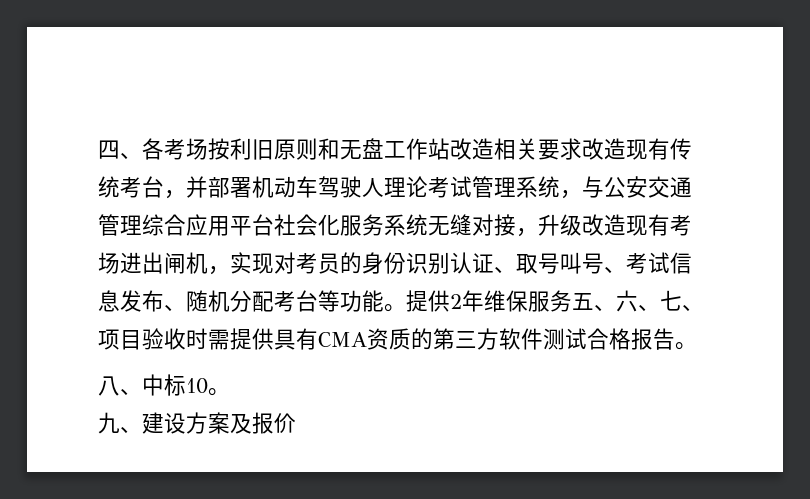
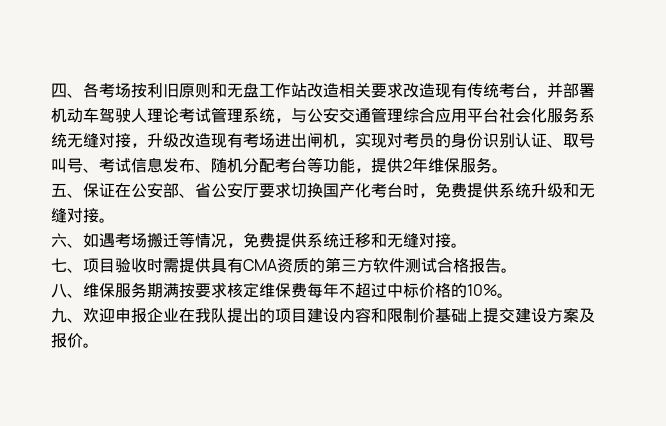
- 四、各考场按利旧原则和无盘工作站改造相关要求改造现有传统考台，并部署机动车驾驶人理论考试管理系统，与公安交通管理综合应用平台社会化服务系统无缝对接，升级改造现有考场进出闸机，实现对考员的身份识别认证、取号叫号、考试信息发布、随机分配考台等功能。提供2年维保服务五、六、七、项目验收时需提供具有CMA资质的第三方软件测试合格报告。
+ 四、各考场按利旧原则和无盘工作站改造相关要求改造现有传统考台，并部署机动车驾驶人理论考试管理系统，与公安交通管理综合应用平台社会化服务系统无缝对接，升级改造现有考场进出闸机，实现对考员的身份识别认证、取号叫号、考试信息发布、随机分配考台等功能，提供2年维保服务。
+ 五、保证在公安部、省公安厅要求切换国产化考台时，免费提供系统升级和无缝对接。
+ 六、如遇考场搬迁等情况，免费提供系统迁移和无缝对接。
+ 七、项目验收时需提供具有CMA资质的第三方软件测试合格报告。
- 八、中标10。
- 九、建设方案及报价
+ 八、维保服务期满按要求核定维保费每年不超过中标价格的10%。
+ 九、欢迎申报企业在我队提出的项目建设内容和限制价基础上提交建设方案及报价。

